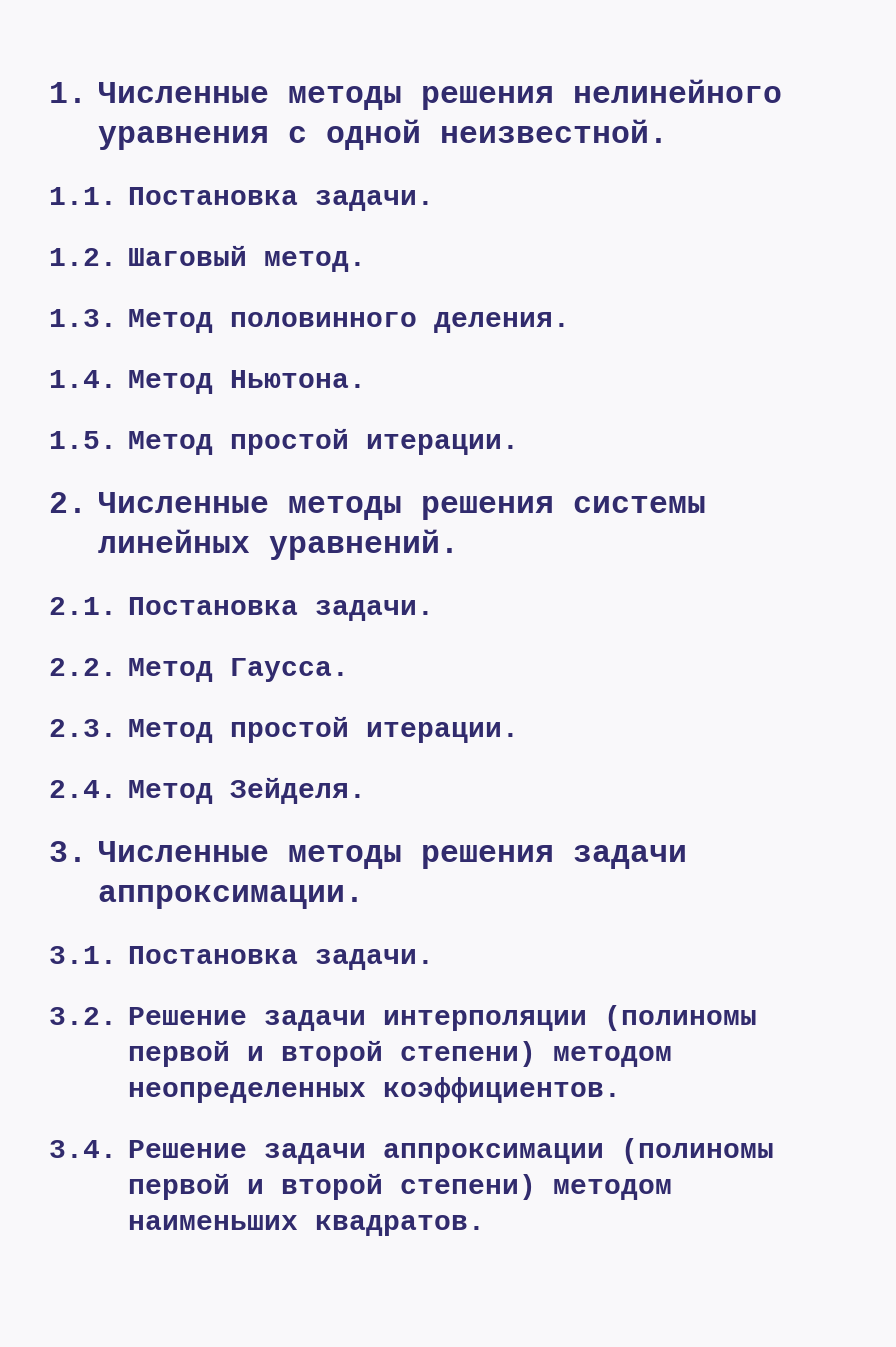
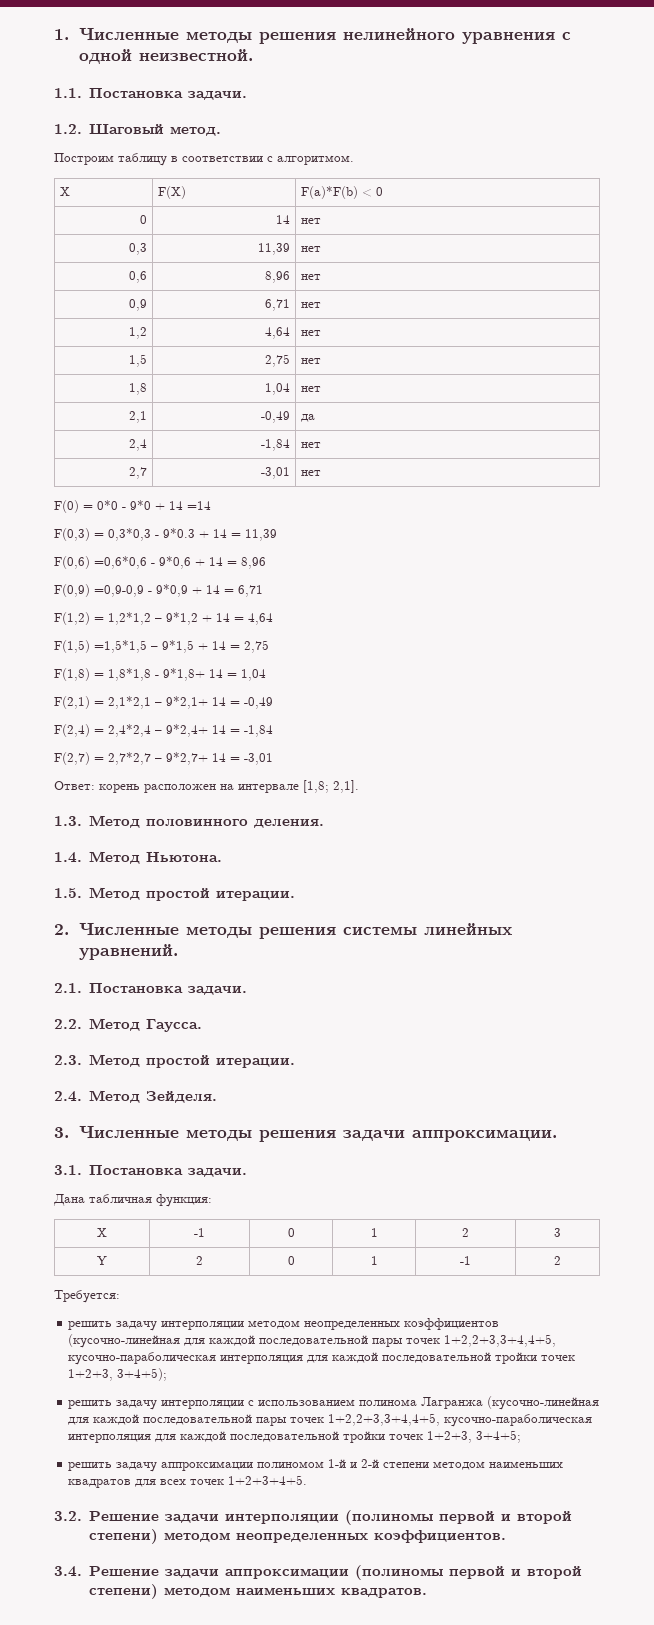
+ Построим таблицу в соответствии с алгоритмом.
+ X | F(X) | F(a)*F(b) < 0
+ 0 | 14 | нет
+ 0,3 | 11,39 | нет
+ 0,6 | 8,96 | нет
+ 0,9 | 6,71 | нет
+ 1,2 | 4,64 | нет
+ 1,5 | 2,75 | нет
+ 1,8 | 1,04 | нет
+ 2,1 | -0,49 | да
+ 2,4 | -1,84 | нет
+ 2,7 | -3,01 | нет
+ F(0) = 0*0 - 9*0 + 14 =14
+ F(0,3) = 0,3*0,3 - 9*0.3 + 14 = 11,39
+ F(0,6) =0,6*0,6 - 9*0,6 + 14 = 8,96
+ F(0,9) =0,9-0,9 - 9*0,9 + 14 = 6,71
+ F(1,2) = 1,2*1,2 – 9*1,2 + 14 = 4,64
+ F(1,5) =1,5*1,5 – 9*1,5 + 14 = 2,75
+ F(1,8) = 1,8*1,8 - 9*1,8+ 14 = 1,04
+ F(2,1) = 2,1*2,1 – 9*2,1+ 14 = -0,49
+ F(2,4) = 2,4*2,4 – 9*2,4+ 14 = -1,84
+ F(2,7) = 2,7*2,7 – 9*2,7+ 14 = -3,01
+ Ответ: корень расположен на интервале [1,8; 2,1].
+ Дана табличная функция:
+ X | -1 | 0 | 1 | 2 | 3
+ Y | 2 | 0 | 1 | -1 | 2
+ Требуется:
+ решить задачу интерполяции методом неопределенных коэффициентов (кусочно-линейная для каждой последовательной пары точек 1+2,2+3,3+4,4+5, кусочно-параболическая интерполяция для каждой последовательной тройки точек 1+2+3, 3+4+5);
+ решить задачу интерполяции с использованием полинома Лагранжа (кусочно-линейная для каждой последовательной пары точек 1+2,2+3,3+4,4+5, кусочно-параболическая интерполяция для каждой последовательной тройки точек 1+2+3, 3+4+5;
+ решить задачу аппроксимации полиномом 1-й и 2-й степени методом наименьших квадратов для всех точек 1+2+3+4+5.

